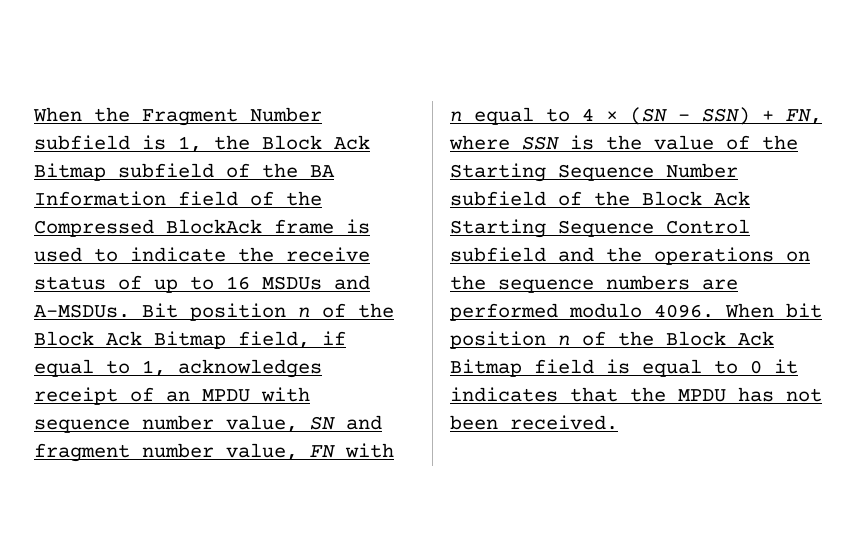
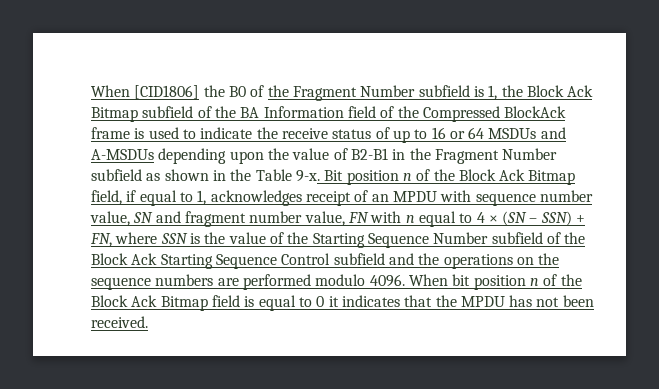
- When the Fragment Number subfield is 1, the Block Ack Bitmap subfield of the BA Information field of the Compressed BlockAck frame is used to indicate the receive status of up to 16 MSDUs and A-MSDUs.
+ When [CID1806] the B0 of the Fragment Number subfield is 1, the Block Ack Bitmap subfield of the BA Information field of the Compressed BlockAck frame is used to indicate the receive status of up to 16 or 64 MSDUs and A-MSDUs depending upon the value of B2-B1 in the Fragment Number subfield as shown in the Table 9-x.

